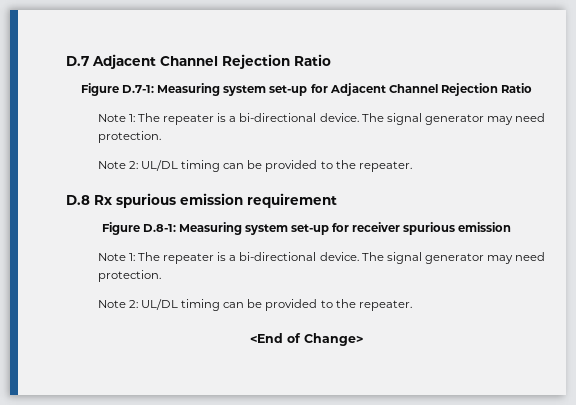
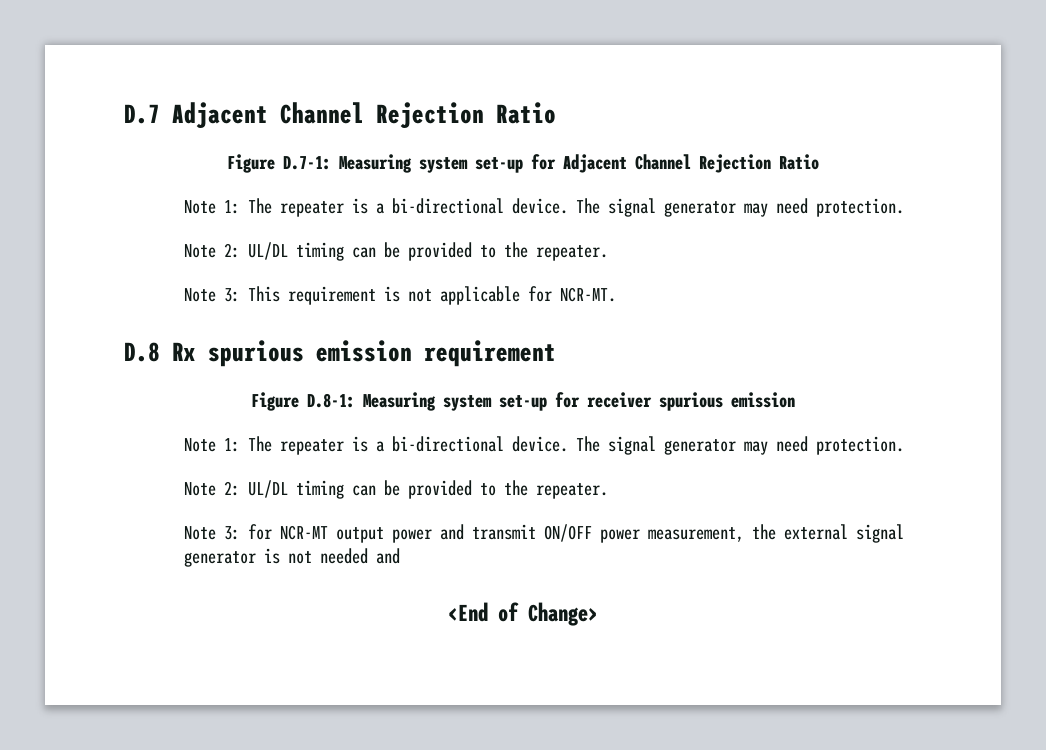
+ Note 3: This requirement is not applicable for NCR-MT.
+ Note 3: for NCR-MT output power and transmit ON/OFF power measurement, the external signal generator is not needed and

